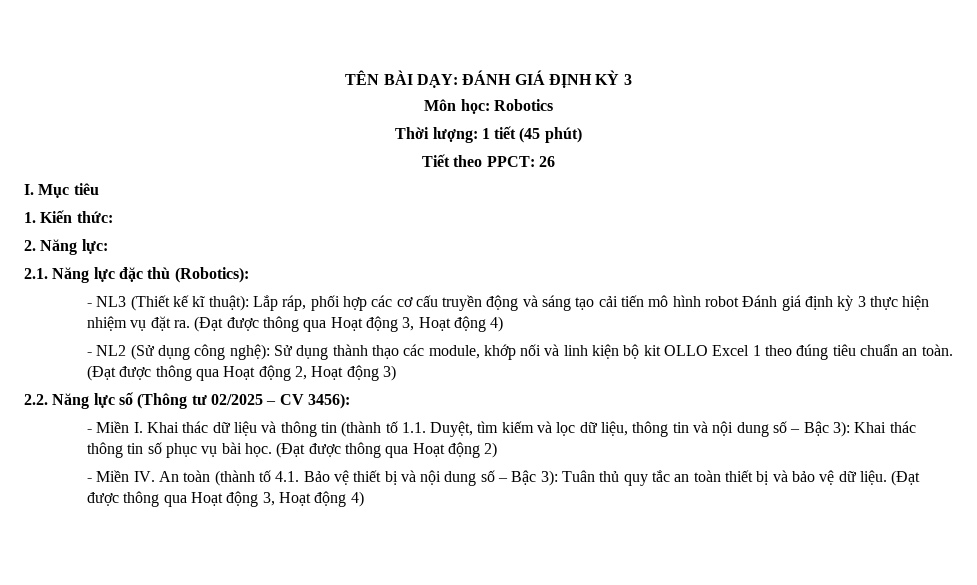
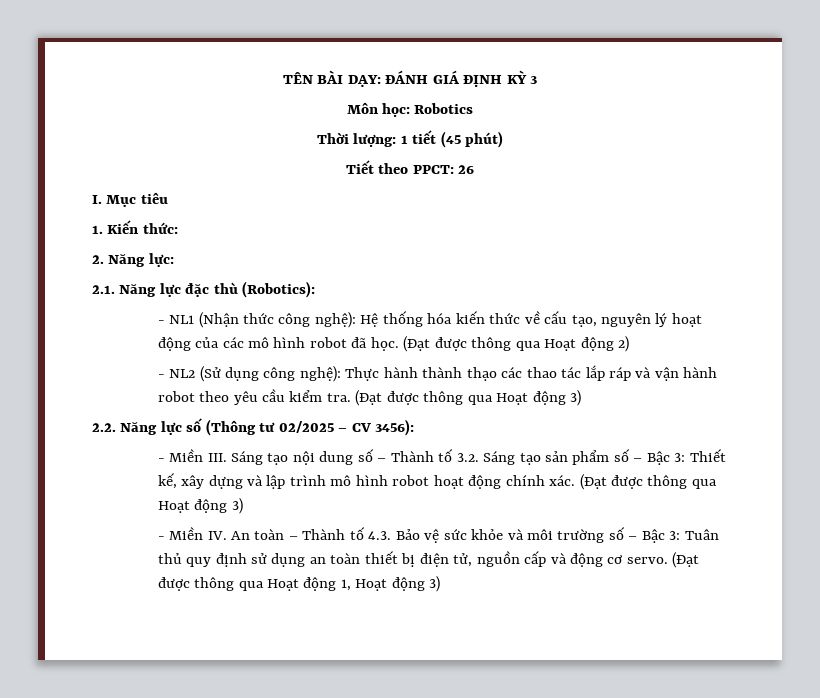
- - NL3 (Thiết kế kĩ thuật): Lắp ráp, phối hợp các cơ cấu truyền động và sáng tạo cải tiến mô hình robot Đánh giá định kỳ 3 thực hiện nhiệm vụ đặt ra. (Đạt được thông qua Hoạt động 3, Hoạt động 4)
+ - NL1 (Nhận thức công nghệ): Hệ thống hóa kiến thức về cấu tạo, nguyên lý hoạt động của các mô hình robot đã học. (Đạt được thông qua Hoạt động 2)
- - NL2 (Sử dụng công nghệ): Sử dụng thành thạo các module, khớp nối và linh kiện bộ kit OLLO Excel 1 theo đúng tiêu chuẩn an toàn. (Đạt được thông qua Hoạt động 2, Hoạt động 3)
+ - NL2 (Sử dụng công nghệ): Thực hành thành thạo các thao tác lắp ráp và vận hành robot theo yêu cầu kiểm tra. (Đạt được thông qua Hoạt động 3)
- - Miền I. Khai thác dữ liệu và thông tin (thành tố 1.1. Duyệt, tìm kiếm và lọc dữ liệu, thông tin và nội dung số – Bậc 3): Khai thác thông tin số phục vụ bài học. (Đạt được thông qua Hoạt động 2)
+ - Miền III. Sáng tạo nội dung số – Thành tố 3.2. Sáng tạo sản phẩm số – Bậc 3: Thiết kế, xây dựng và lập trình mô hình robot hoạt động chính xác. (Đạt được thông qua Hoạt động 3)
- - Miền IV. An toàn (thành tố 4.1. Bảo vệ thiết bị và nội dung số – Bậc 3): Tuân thủ quy tắc an toàn thiết bị và bảo vệ dữ liệu. (Đạt được thông qua Hoạt động 3, Hoạt động 4)
+ - Miền IV. An toàn – Thành tố 4.3. Bảo vệ sức khỏe và môi trường số – Bậc 3: Tuân thủ quy định sử dụng an toàn thiết bị điện tử, nguồn cấp và động cơ servo. (Đạt được thông qua Hoạt động 1, Hoạt động 3)

